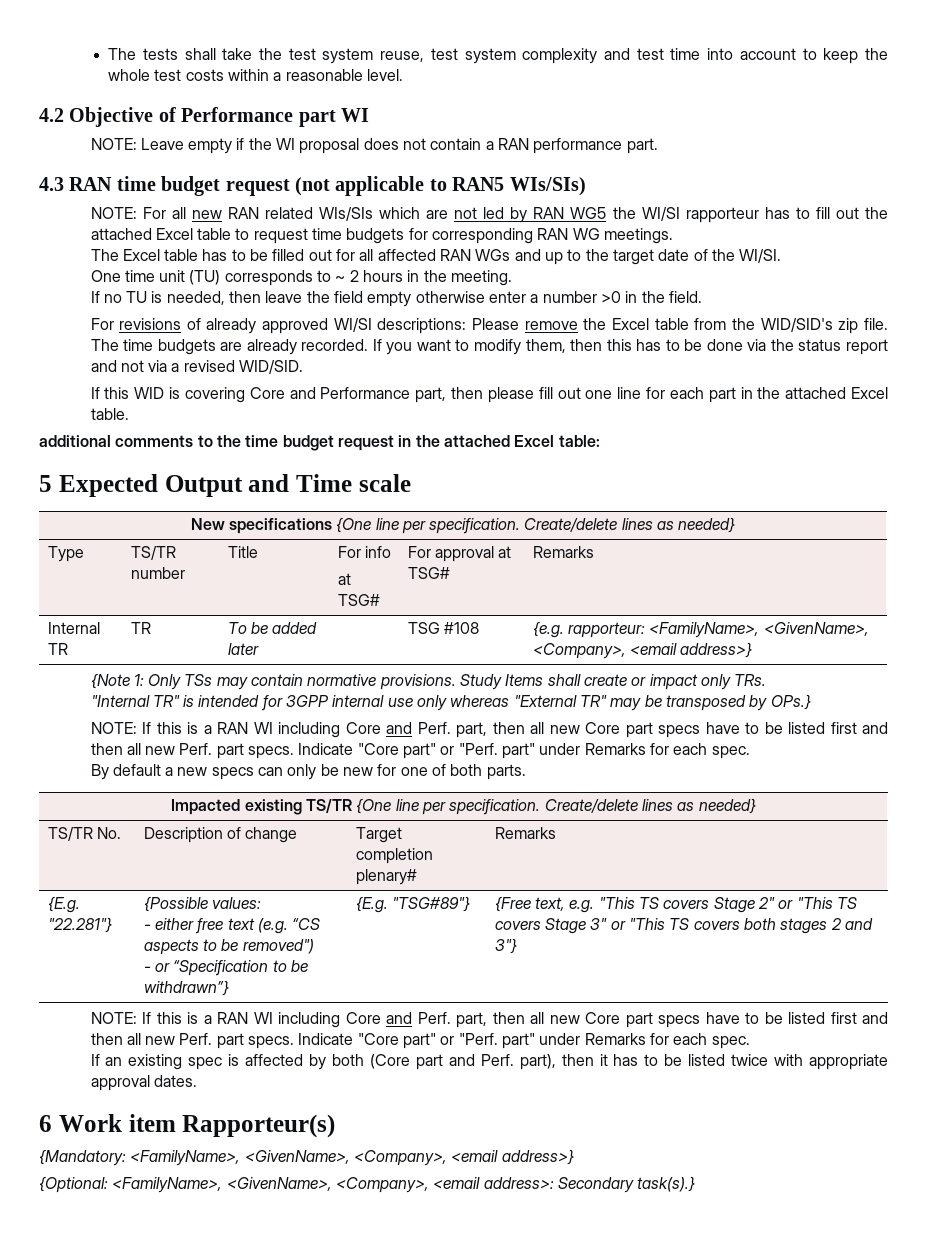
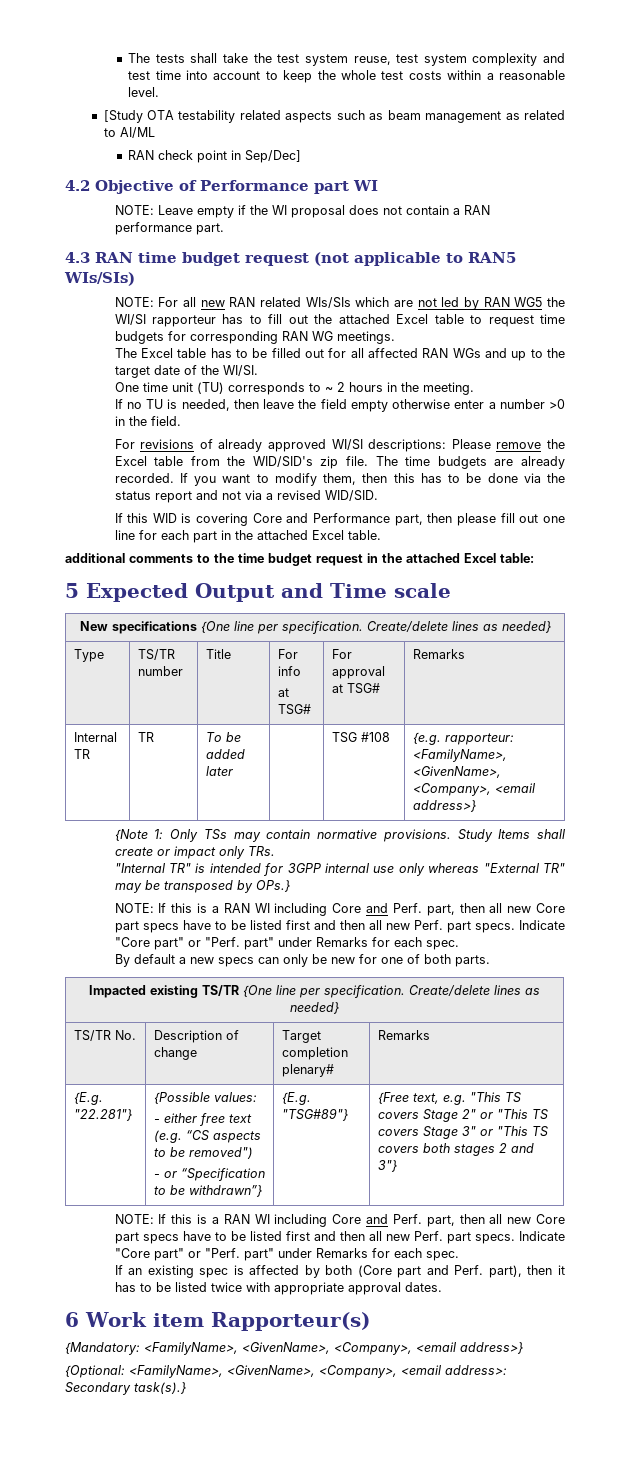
+ [Study OTA testability related aspects such as beam management as related to AI/ML
+ RAN check point in Sep/Dec]

